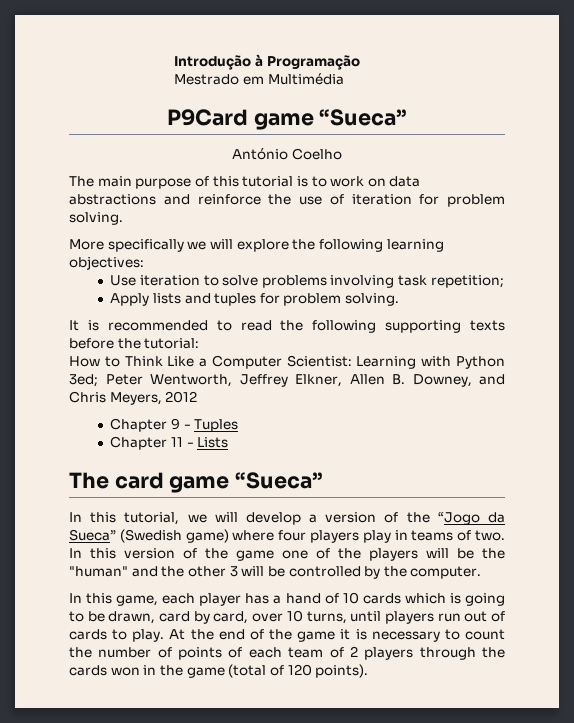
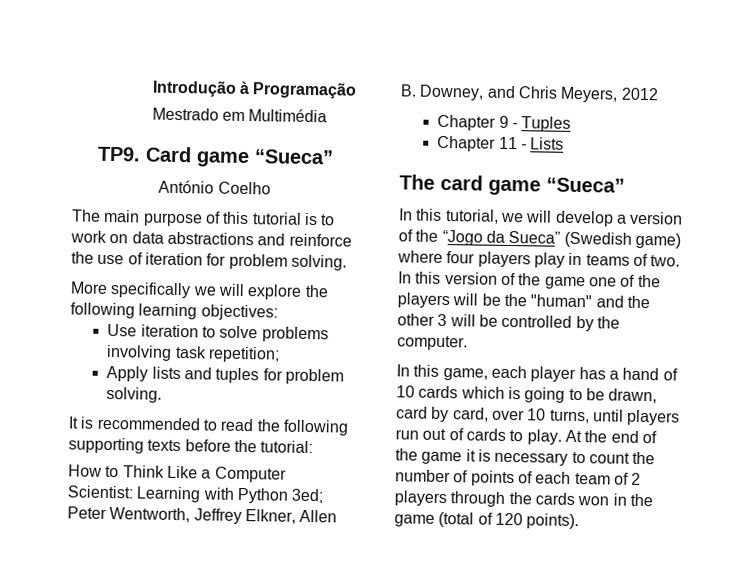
- P9Card game “Sueca”
+ TP9. Card game “Sueca”

